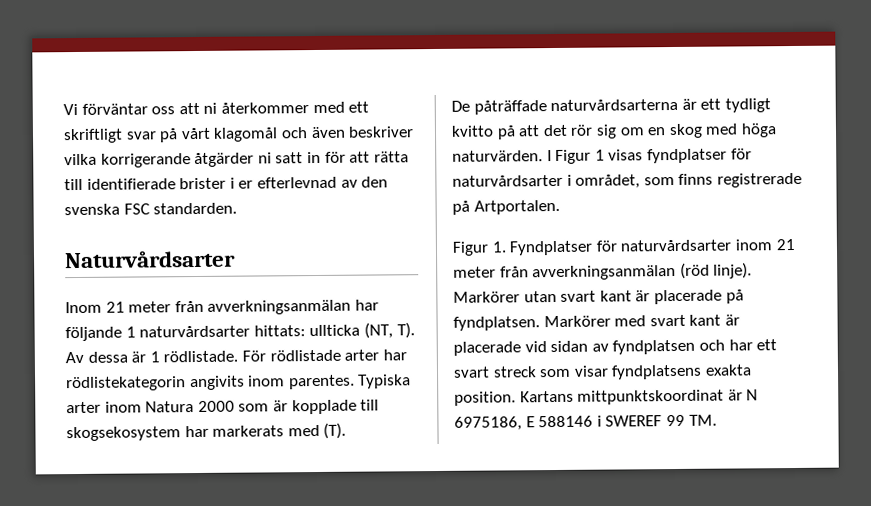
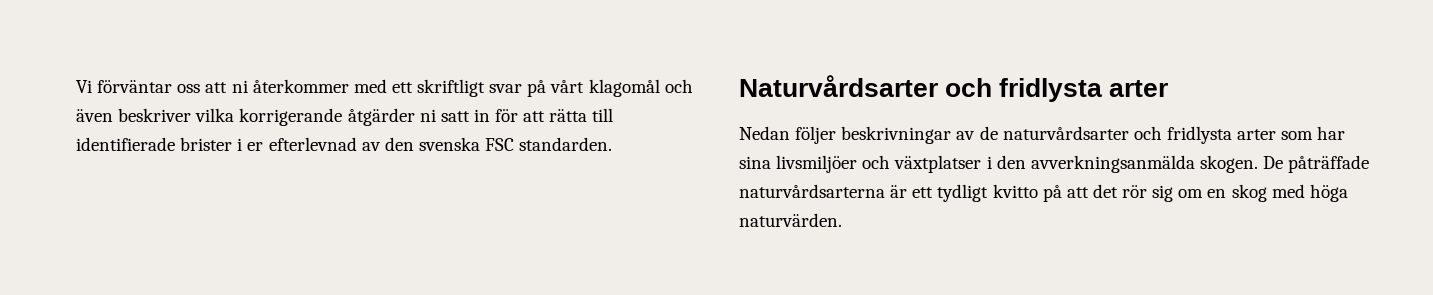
- Naturvårdsarter
- Inom 21 meter från avverkningsanmälan har följande 1 naturvårdsarter hittats: ullticka (NT, T). Av dessa är 1 rödlistade. För rödlistade arter har rödlistekategorin angivits inom parentes. Typiska arter inom Natura 2000 som är kopplade till skogsekosystem har markerats med (T).
- De påträffade naturvårdsarterna är ett tydligt kvitto på att det rör sig om en skog med höga naturvärden. I Figur 1 visas fyndplatser för naturvårdsarter i området, som finns registrerade på Artportalen.
- Figur 1. Fyndplatser för naturvårdsarter inom 21 meter från avverkningsanmälan (röd linje). Markörer utan svart kant är placerade på fyndplatsen. Markörer med svart kant är placerade vid sidan av fyndplatsen och har ett svart streck som visar fyndplatsens exakta position. Kartans mittpunktskoordinat är N 6975186, E 588146 i SWEREF 99 TM.
+ Naturvårdsarter och fridlysta arter
+ Nedan följer beskrivningar av de naturvårdsarter och fridlysta arter som har sina livsmiljöer och växtplatser i den avverkningsanmälda skogen. De påträffade naturvårdsarterna är ett tydligt kvitto på att det rör sig om en skog med höga naturvärden.

